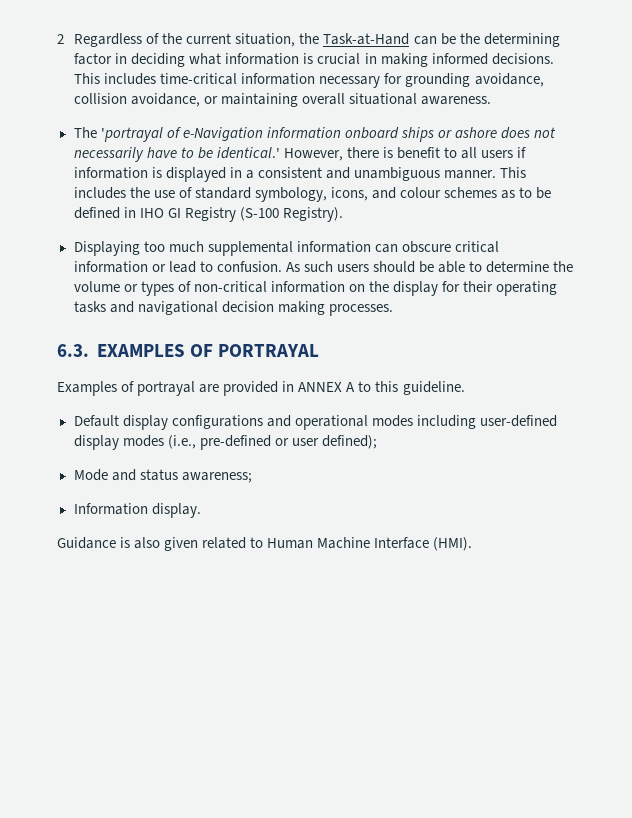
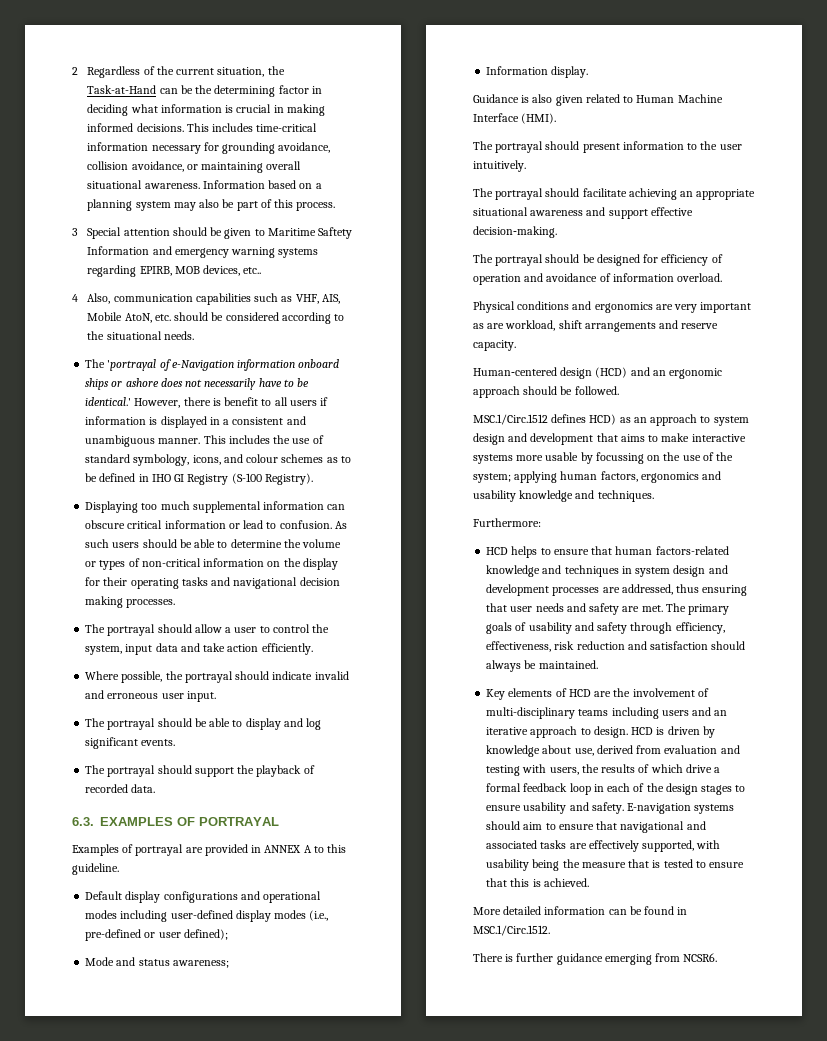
+ Information based on a planning system may also be part of this process.
+ 3 Special attention should be given to Maritime Saftety Information and emergency warning systems regarding EPIRB, MOB devices, etc..
+ 4 Also, communication capabilities such as VHF, AIS, Mobile AtoN, etc. should be considered according to the situational needs.
+ The portrayal should allow a user to control the system, input data and take action efficiently.
+ Where possible, the portrayal should indicate invalid and erroneous user input.
+ The portrayal should be able to display and log significant events.
+ The portrayal should support the playback of recorded data.
+ The portrayal should present information to the user intuitively.
+ The portrayal should facilitate achieving an appropriate situational awareness and support effective decision‐making.
+ The portrayal should be designed for efficiency of operation and avoidance of information overload.
+ Physical conditions and ergonomics are very important as are workload, shift arrangements and reserve capacity.
+ Human‐centered design (HCD) and an ergonomic approach should be followed.
+ MSC.1/Circ.1512 defines HCD) as an approach to system design and development that aims to make interactive systems more usable by focussing on the use of the system; applying human factors, ergonomics and usability knowledge and techniques.
+ Furthermore:
+ HCD helps to ensure that human factors-related knowledge and techniques in system design and development processes are addressed, thus ensuring that user needs and safety are met. The primary goals of usability and safety through efficiency, effectiveness, risk reduction and satisfaction should always be maintained.
+ Key elements of HCD are the involvement of multi-disciplinary teams including users and an iterative approach to design. HCD is driven by knowledge about use, derived from evaluation and testing with users, the results of which drive a formal feedback loop in each of the design stages to ensure usability and safety. E-navigation systems should aim to ensure that navigational and associated tasks are effectively supported, with usability being the measure that is tested to ensure that this is achieved.
+ More detailed information can be found in MSC.1/Circ.1512.
+ There is further guidance emerging from NCSR6.

